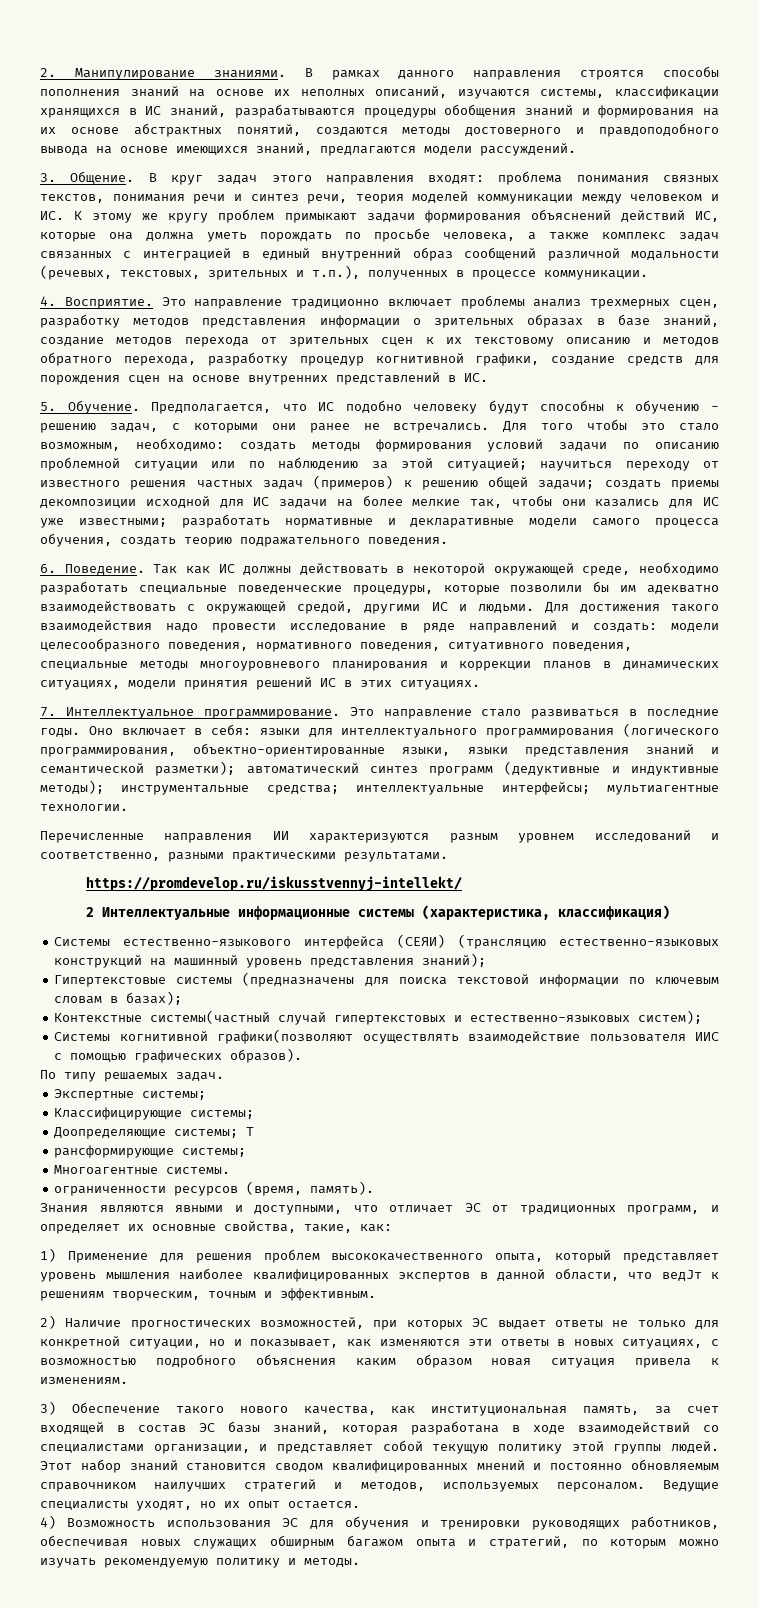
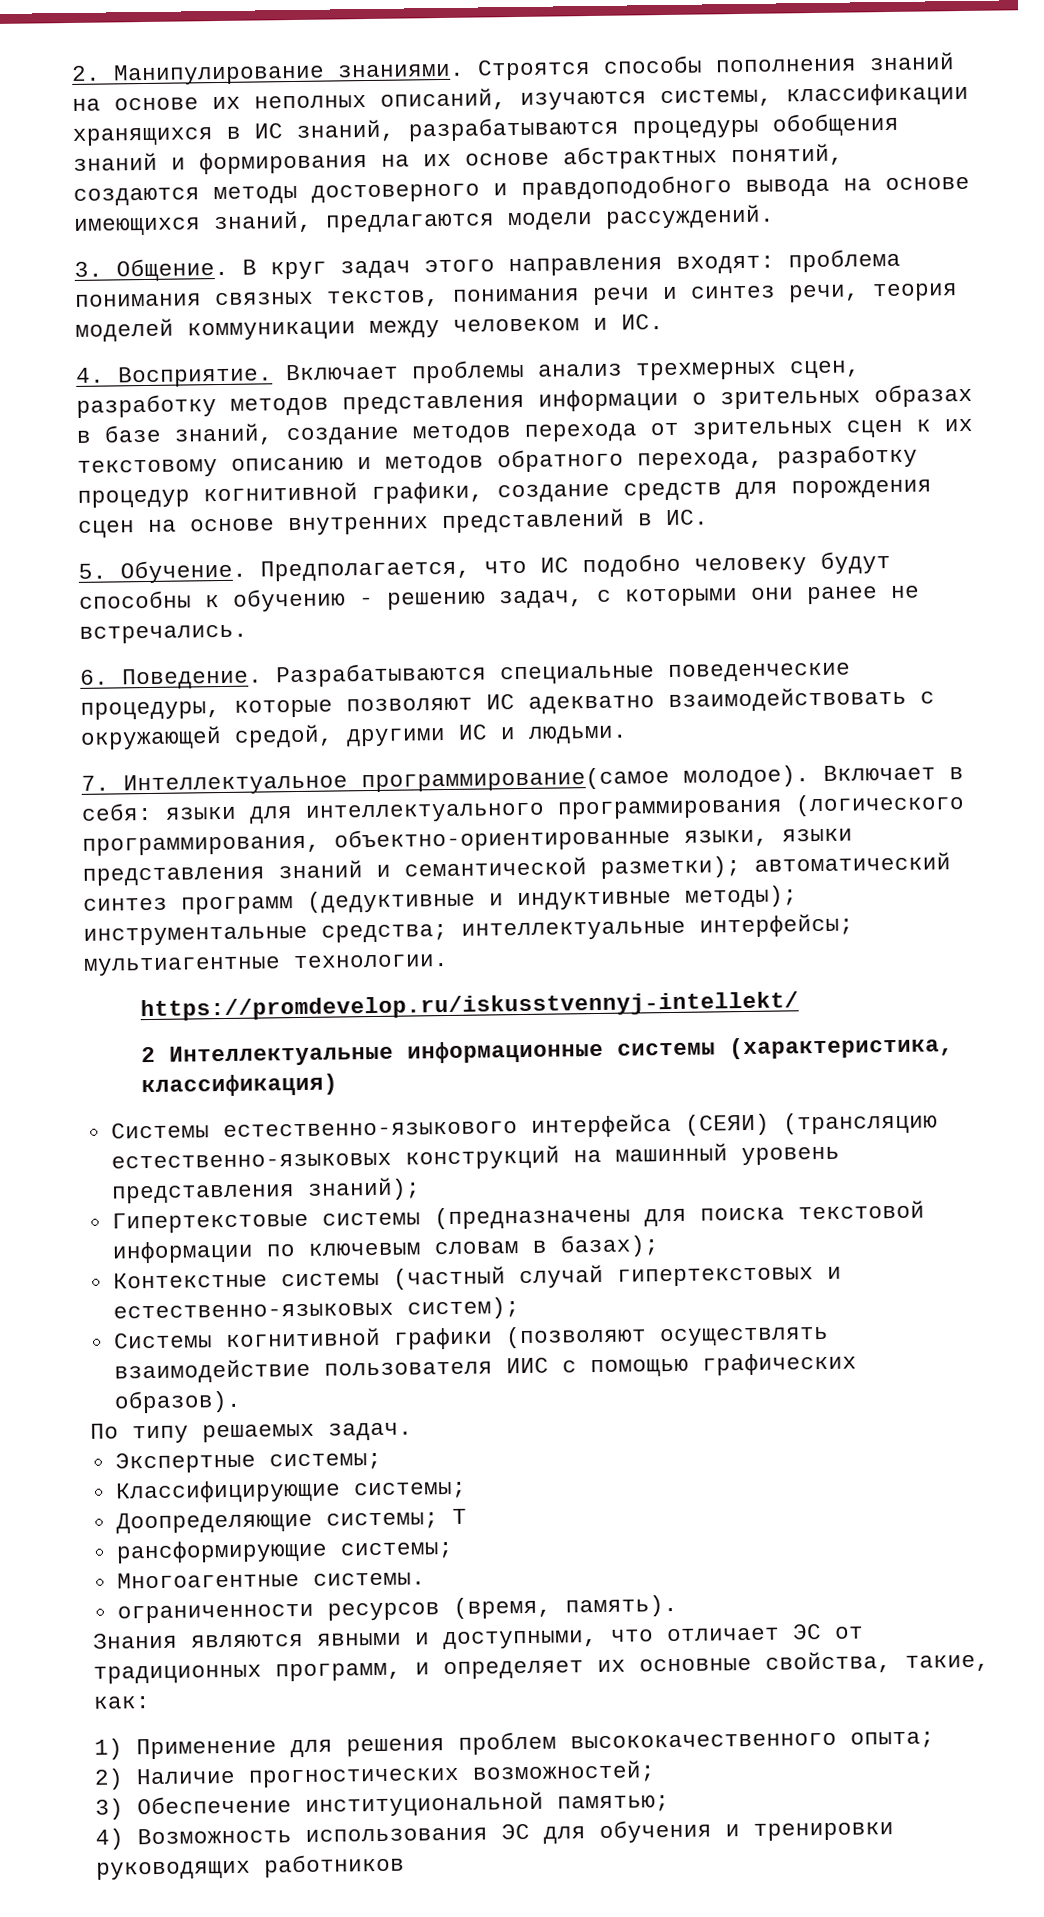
- В рамках данного направления строятся способы пополнения знаний на основе их неполных описаний, изучаются системы, классификации хранящихся в ИС знаний, разрабатываются процедуры обобщения знаний и формирования на их основе абстрактных понятий, создаются методы достоверного и правдоподобного вывода на основе имеющихся знаний, предлагаются модели рассуждений.
+ Строятся способы пополнения знаний на основе их неполных описаний, изучаются системы, классификации хранящихся в ИС знаний, разрабатываются процедуры обобщения знаний и формирования на их основе абстрактных понятий, создаются методы достоверного и правдоподобного вывода на основе имеющихся знаний, предлагаются модели рассуждений.
- проблема понимания связных текстов, понимания речи и синтез речи, теория моделей коммуникации между человеком и ИС. К этому же кругу проблем примыкают задачи формирования объяснений действий ИС, которые она должна уметь порождать по просьбе человека, а также комплекс задач связанных с интеграцией в единый внутренний образ сообщений различной модальности (речевых, текстовых, зрительных и т.п.), полученных в процессе коммуникации.
- 4. Восприятие. Это направление традиционно включает проблемы анализ трехмерных сцен, разработку методов представления информации о зрительных образах в базе знаний, создание методов перехода от зрительных сцен к их текстовому описанию и методов обратного перехода, разработку процедур когнитивной графики, создание средств для порождения сцен на основе внутренних представлений в ИС.
+ проблема понимания связных текстов, понимания речи и синтез речи, теория моделей коммуникации между человеком и ИС.
+ 4. Восприятие. Включает проблемы анализ трехмерных сцен, разработку методов представления информации о зрительных образах в базе знаний, создание методов перехода от зрительных сцен к их текстовому описанию и методов обратного перехода, разработку процедур когнитивной графики, создание средств для порождения сцен на основе внутренних представлений в ИС.
- Предполагается, что ИС подобно человеку будут способны к обучению - решению задач, с которыми они ранее не встречались. Для того чтобы это стало возможным, необходимо: создать методы формирования условий задачи по описанию проблемной ситуации или по наблюдению за этой ситуацией; научиться переходу от известного решения частных задач (примеров) к решению общей задачи; создать приемы декомпозиции исходной для ИС задачи на более мелкие так, чтобы они казались для ИС уже известными; разработать нормативные и декларативные модели самого процесса обучения, создать теорию подражательного поведения.
- 6. Поведение. Так как ИС должны действовать в некоторой окружающей среде, необходимо разработать специальные поведенческие процедуры, которые позволили бы им адекватно взаимодействовать с окружающей средой, другими ИС и людьми. Для достижения такого взаимодействия надо провести исследование в ряде направлений и создать: модели целесообразного поведения, нормативного поведения, ситуативного поведения, специальные методы многоуровневого планирования и коррекции планов в динамических ситуациях, модели принятия решений ИС в этих ситуациях.
- 7. Интеллектуальное программирование. Это направление стало развиваться в последние годы. Оно включает в себя: языки для интеллектуального программирования (логического программирования, объектно-ориентированные языки, языки представления знаний и семантической разметки); автоматический синтез программ (дедуктивные и индуктивные методы); инструментальные средства; интеллектуальные интерфейсы; мультиагентные технологии.
+ Предполагается, что ИС подобно человеку будут способны к обучению - решению задач, с которыми они ранее не встречались.
+ 6. Поведение. Разрабатываются специальные поведенческие процедуры, которые позволяют ИС адекватно взаимодействовать с окружающей средой, другими ИС и людьми.
+ 7. Интеллектуальное программирование(самое молодое). Включает в себя: языки для интеллектуального программирования (логического программирования, объектно-ориентированные языки, языки представления знаний и семантической разметки); автоматический синтез программ (дедуктивные и индуктивные методы); инструментальные средства; интеллектуальные интерфейсы; мультиагентные технологии.
- Перечисленные направления ИИ характеризуются разным уровнем исследований и соответственно, разными практическими результатами.
- Контекстные системы(частный случай гипертекстовых и естественно-языковых систем);
+ Контекстные системы (частный случай гипертекстовых и естественно-языковых систем);
- Системы когнитивной графики(позволяют осуществлять взаимодействие пользователя ИИС с помощью графических образов).
+ Системы когнитивной графики (позволяют осуществлять взаимодействие пользователя ИИС с помощью графических образов).
- 1) Применение для решения проблем высококачественного опыта, который представляет уровень мышления наиболее квалифицированных экспертов в данной области, что ведЈт к решениям творческим, точным и эффективным.
- 2) Наличие прогностических возможностей, при которых ЭС выдаeт ответы не только для конкретной ситуации, но и показывает, как изменяются эти ответы в новых ситуациях, с возможностью подробного объяснения каким образом новая ситуация привела к изменениям.
- 3) Обеспечение такого нового качества, как институциональная память, за счeт входящей в состав ЭС базы знаний, которая разработана в ходе взаимодействий со специалистами организации, и представляет собой текущую политику этой группы людей. Этот набор знаний становится сводом квалифицированных мнений и постоянно обновляемым справочником наилучших стратегий и методов, используемых персоналом. Ведущие специалисты уходят, но их опыт остаeтся.
+ 1) Применение для решения проблем высококачественного опыта;
+ 2) Наличие прогностических возможностей;
+ 3) Обеспечение институциональной памятью;
- 4) Возможность использования ЭС для обучения и тренировки руководящих работников, обеспечивая новых служащих обширным багажом опыта и стратегий, по которым можно изучать рекомендуемую политику и методы.
+ 4) Возможность использования ЭС для обучения и тренировки руководящих работников

